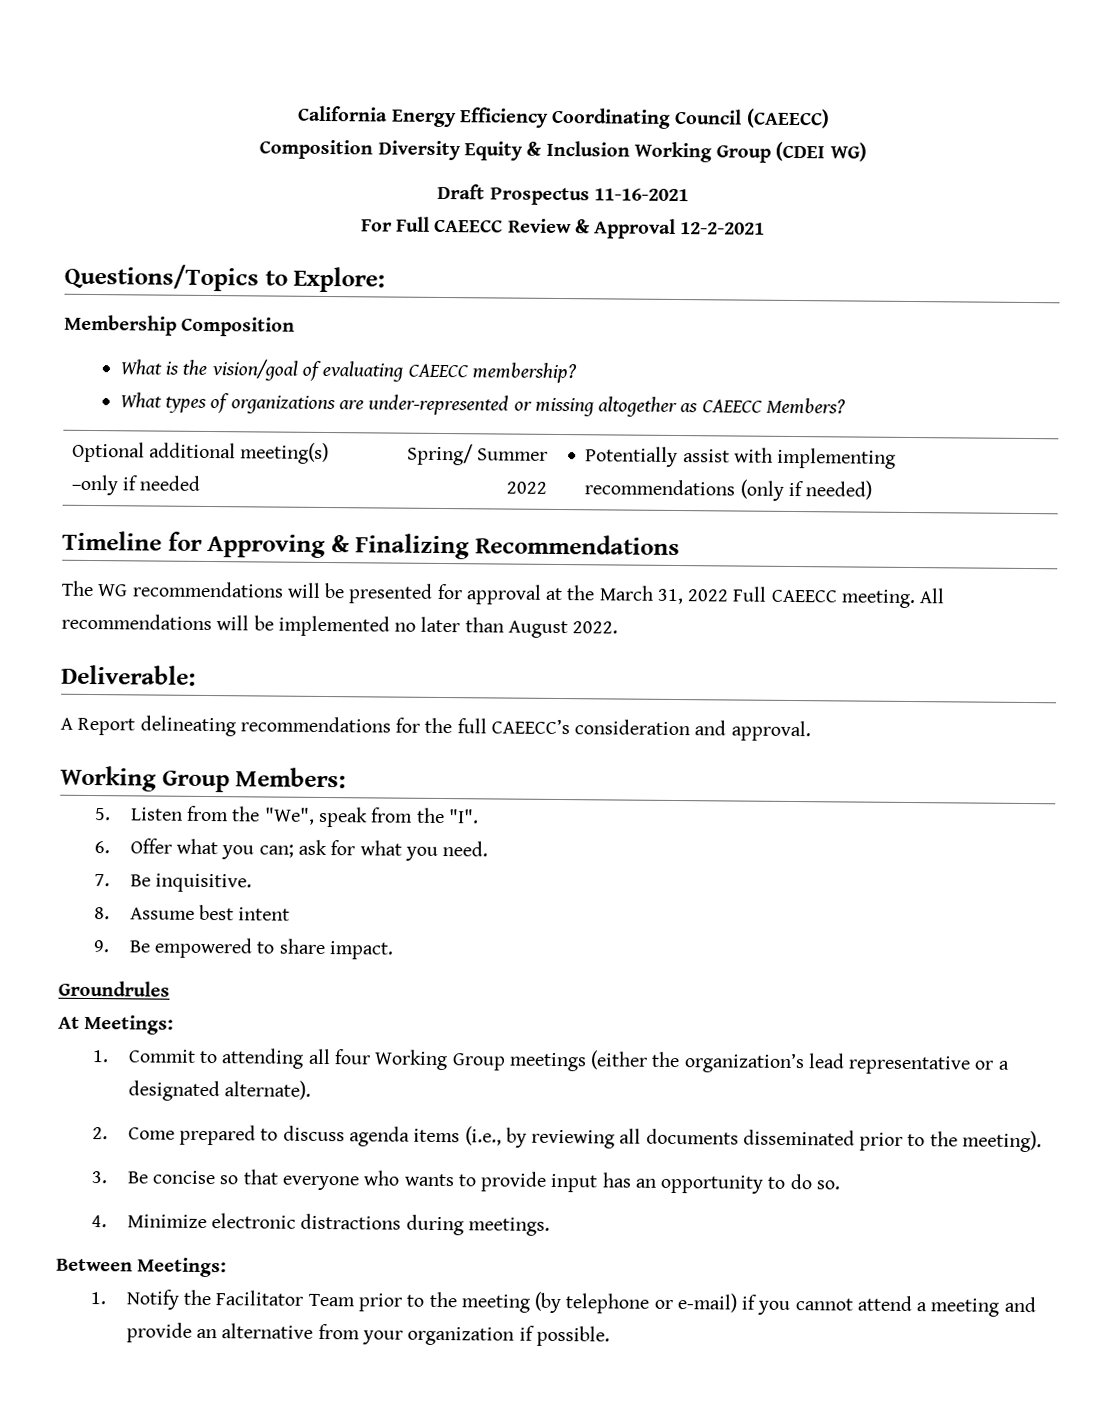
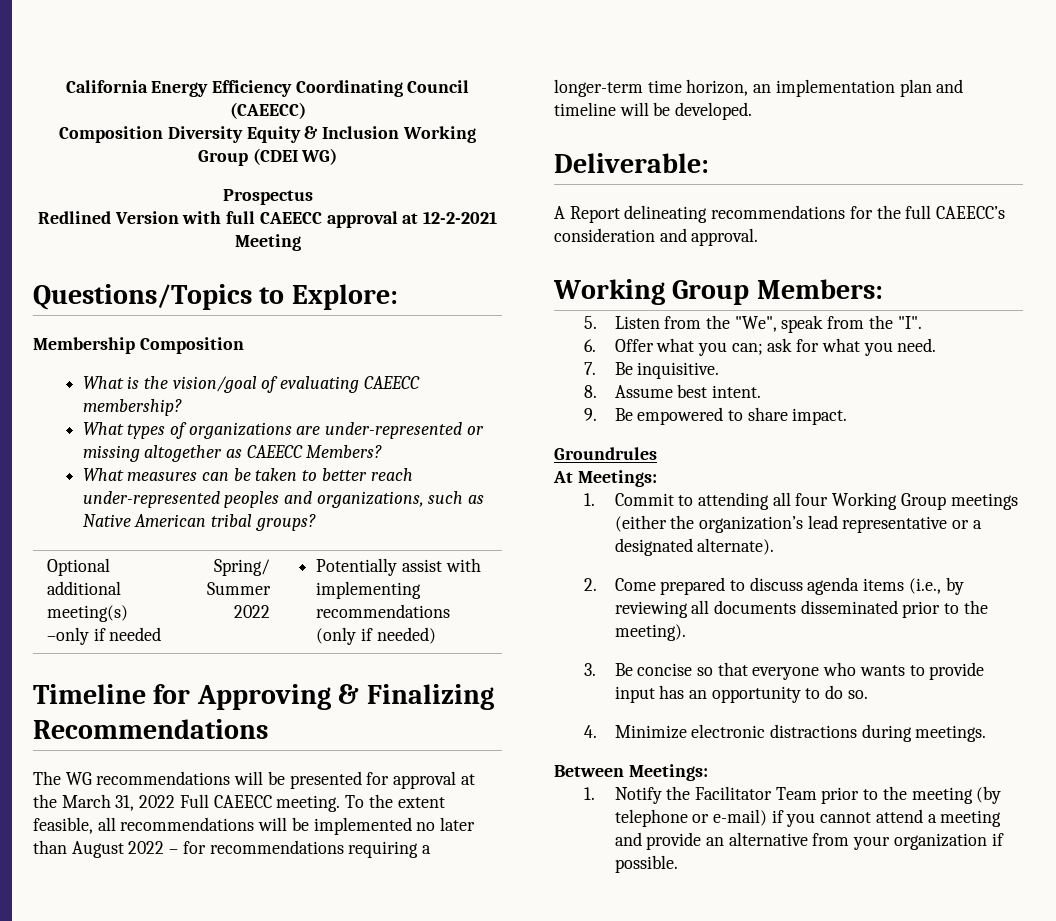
- Draft Prospectus 11-16-2021
- For Full CAEECC Review & Approval 12-2-2021
+ Prospectus
+ Redlined Version with full CAEECC approval at 12-2-2021 Meeting
+ What measures can be taken to better reach under-represented peoples and organizations, such as Native American tribal groups?
- All recommendations will be implemented no later than August 2022.
+ To the extent feasible, all recommendations will be implemented no later than August 2022 – for recommendations requiring a longer-term time horizon, an implementation plan and timeline will be developed.
- 8. Assume best intent
+ 8. Assume best intent.

